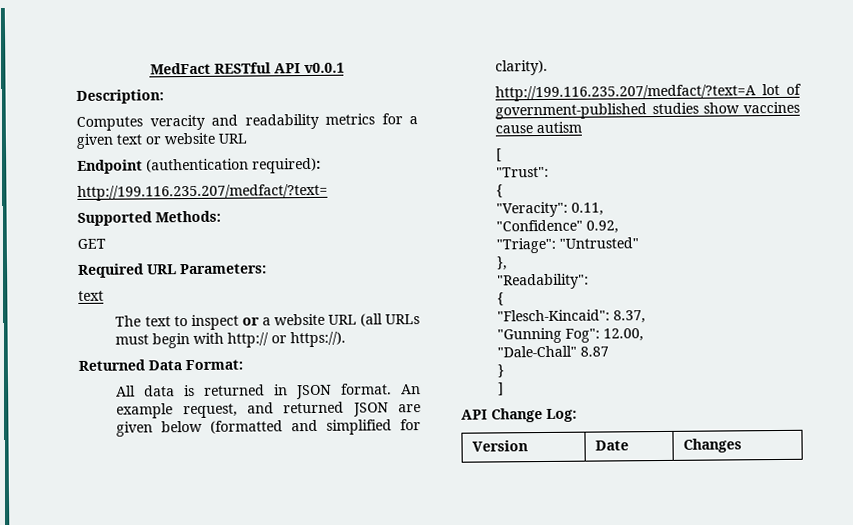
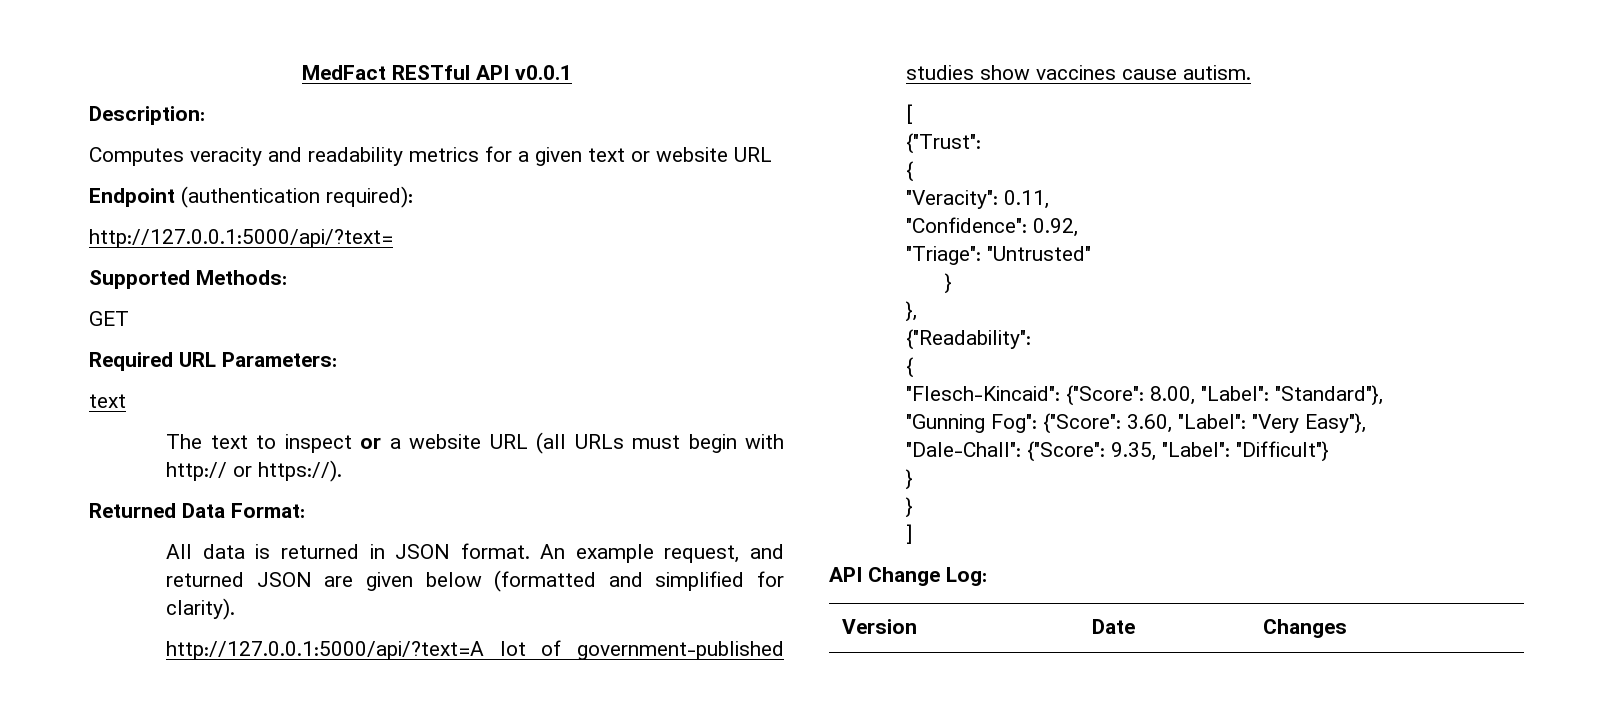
- http://199.116.235.207/medfact/?text=
+ http://127.0.0.1:5000/api/?text=
- http://199.116.235.207/medfact/?text=A lot of government-published studies show vaccines cause autism
+ http://127.0.0.1:5000/api/?text=A lot of government-published studies show vaccines cause autism.
- "Trust":
+ {"Trust":
- "Confidence" 0.92,
+ "Confidence": 0.92,
  "Triage": "Untrusted"
+ }
- "Readability":
+ {"Readability":
- "Flesch-Kincaid": 8.37,
- "Gunning Fog": 12.00,
- "Dale-Chall" 8.87
+ "Flesch-Kincaid": {"Score": 8.00, "Label": "Standard"},
+ "Gunning Fog": {"Score": 3.60, "Label": "Very Easy"},
+ "Dale-Chall": {"Score": 9.35, "Label": "Difficult"}
+ }

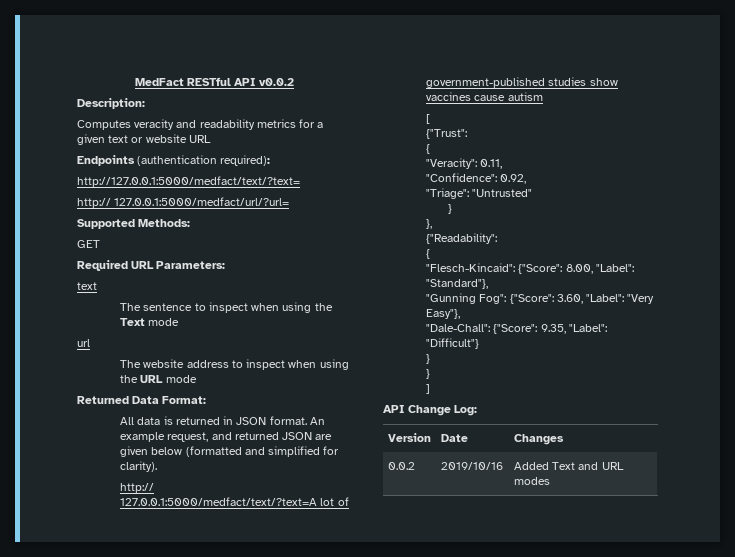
- MedFact RESTful API v0.0.1
+ MedFact RESTful API v0.0.2
- Endpoint (authentication required):
+ Endpoints (authentication required):
- http://127.0.0.1:5000/api/?text=
+ http://127.0.0.1:5000/medfact/text/?text=
+ http:// 127.0.0.1:5000/medfact/url/?url=
- The text to inspect or a website URL (all URLs must begin with http:// or https://).
+ The sentence to inspect when using the Text mode
+ url
+ The website address to inspect when using the URL mode
- http://127.0.0.1:5000/api/?text=A lot of government-published studies show vaccines cause autism.
+ http:// 127.0.0.1:5000/medfact/text/?text=A lot of government-published studies show vaccines cause autism
+ 0.0.2 | 2019/10/16 | Added Text and URL modes

